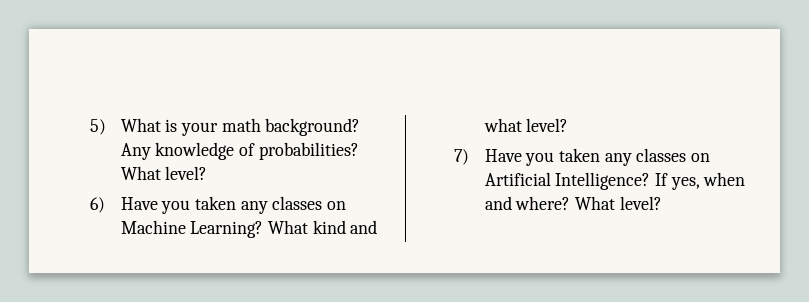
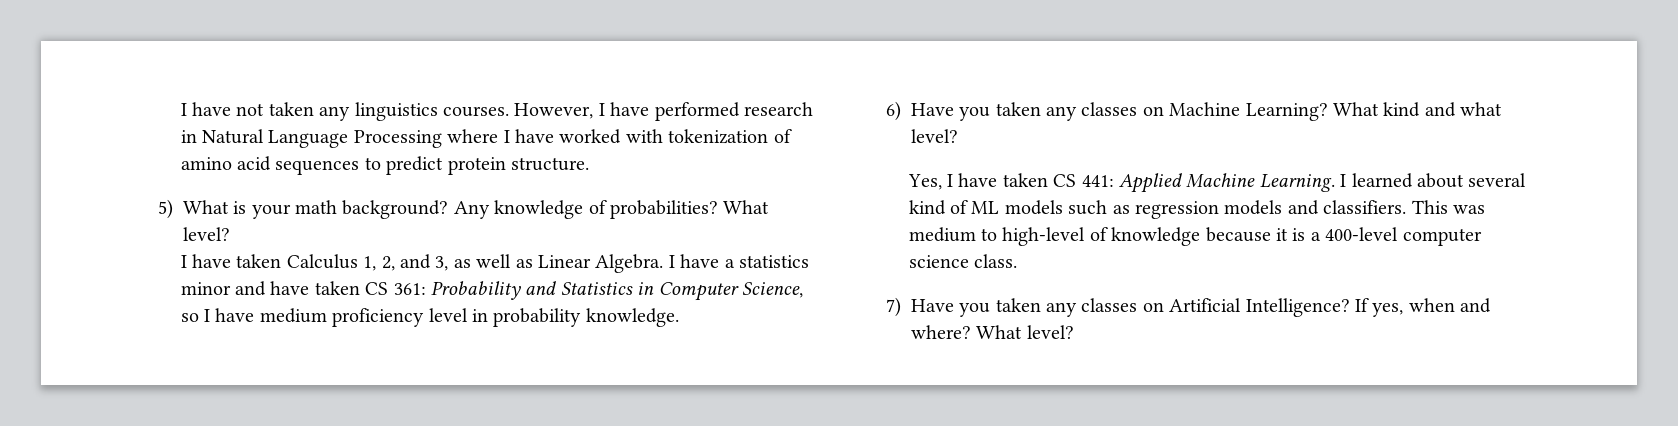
+ I have not taken any linguistics courses. However, I have performed research in Natural Language Processing where I have worked with tokenization of amino acid sequences to predict protein structure.
+ I have taken Calculus 1, 2, and 3, as well as Linear Algebra. I have a statistics minor and have taken CS 361: Probability and Statistics in Computer Science, so I have medium proficiency level in probability knowledge.
+ Yes, I have taken CS 441: Applied Machine Learning. I learned about several kind of ML models such as regression models and classifiers. This was medium to high-level of knowledge because it is a 400-level computer science class.

